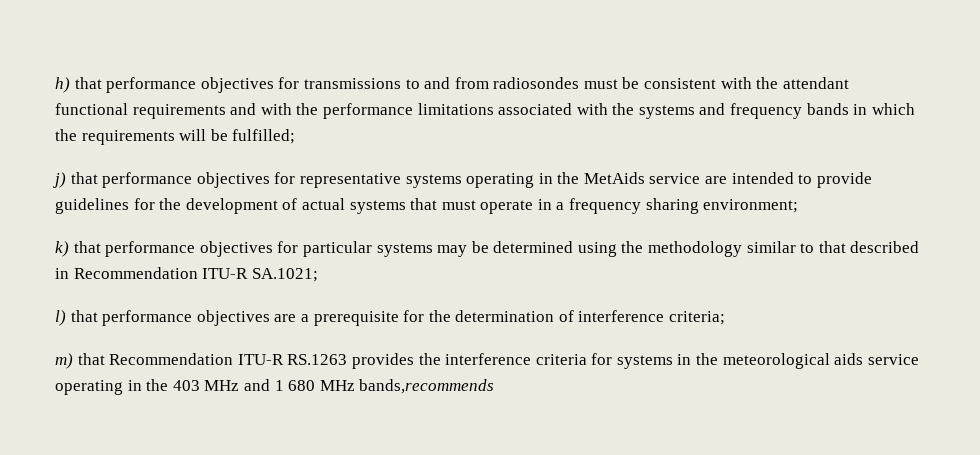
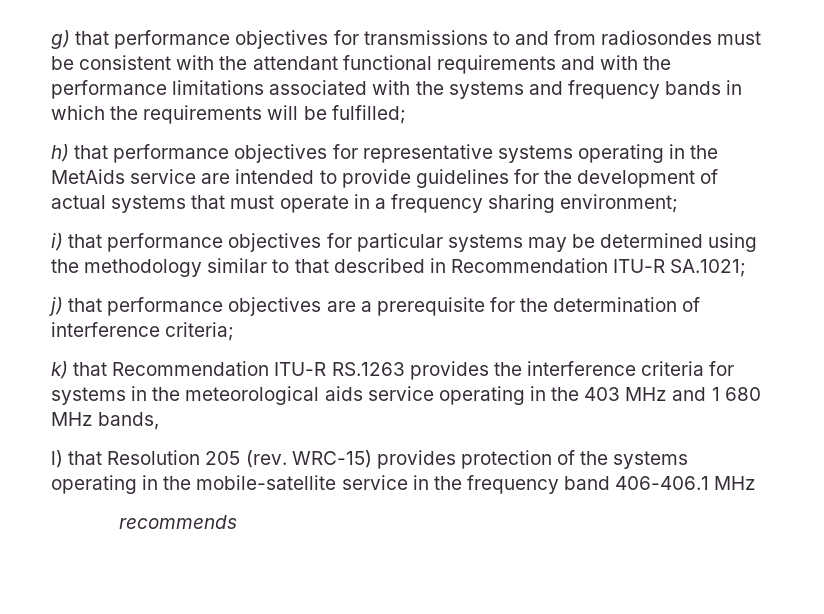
- h) that performance objectives for transmissions to and from radiosondes must be consistent with the attendant functional requirements and with the performance limitations associated with the systems and frequency bands in which the requirements will be fulfilled;
+ g) that performance objectives for transmissions to and from radiosondes must be consistent with the attendant functional requirements and with the performance limitations associated with the systems and frequency bands in which the requirements will be fulfilled;
- j) that performance objectives for representative systems operating in the MetAids service are intended to provide guidelines for the development of actual systems that must operate in a frequency sharing environment;
+ h) that performance objectives for representative systems operating in the MetAids service are intended to provide guidelines for the development of actual systems that must operate in a frequency sharing environment;
- k) that performance objectives for particular systems may be determined using the methodology similar to that described in Recommendation ITU-R SA.1021;
+ i) that performance objectives for particular systems may be determined using the methodology similar to that described in Recommendation ITU-R SA.1021;
- l) that performance objectives are a prerequisite for the determination of interference criteria;
+ j) that performance objectives are a prerequisite for the determination of interference criteria;
- m) that Recommendation ITU-R RS.1263 provides the interference criteria for systems in the meteorological aids service operating in the 403 MHz and 1 680 MHz bands,recommends
+ k) that Recommendation ITU-R RS.1263 provides the interference criteria for systems in the meteorological aids service operating in the 403 MHz and 1 680 MHz bands,
+ l) that Resolution 205 (rev. WRC-15) provides protection of the systems operating in the mobile-satellite service in the frequency band 406-406.1 MHz
+ recommends

